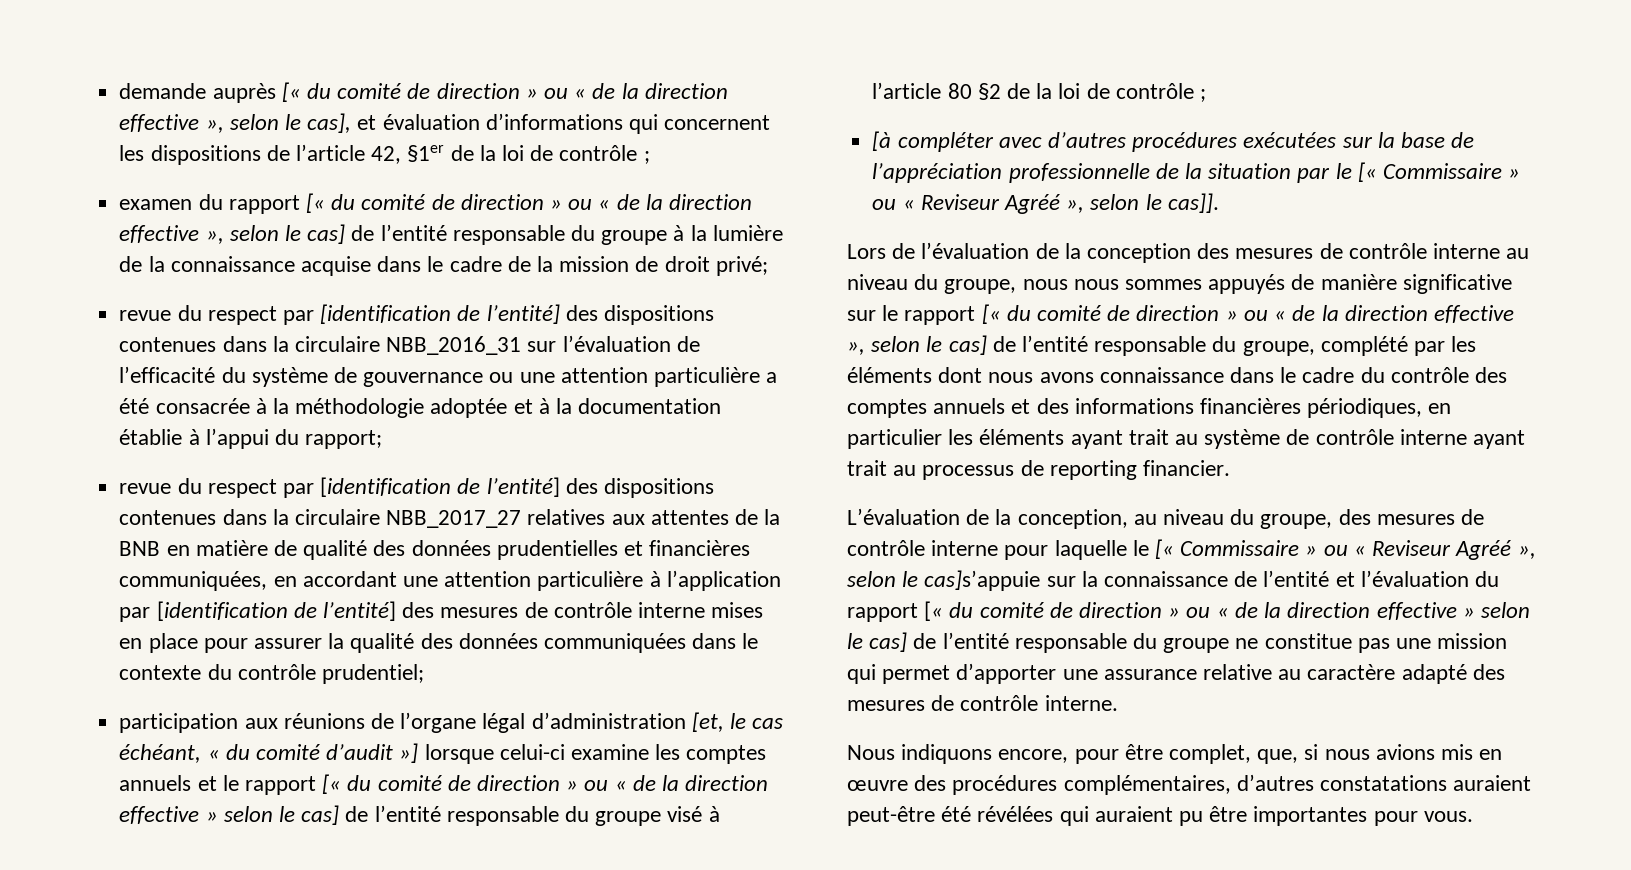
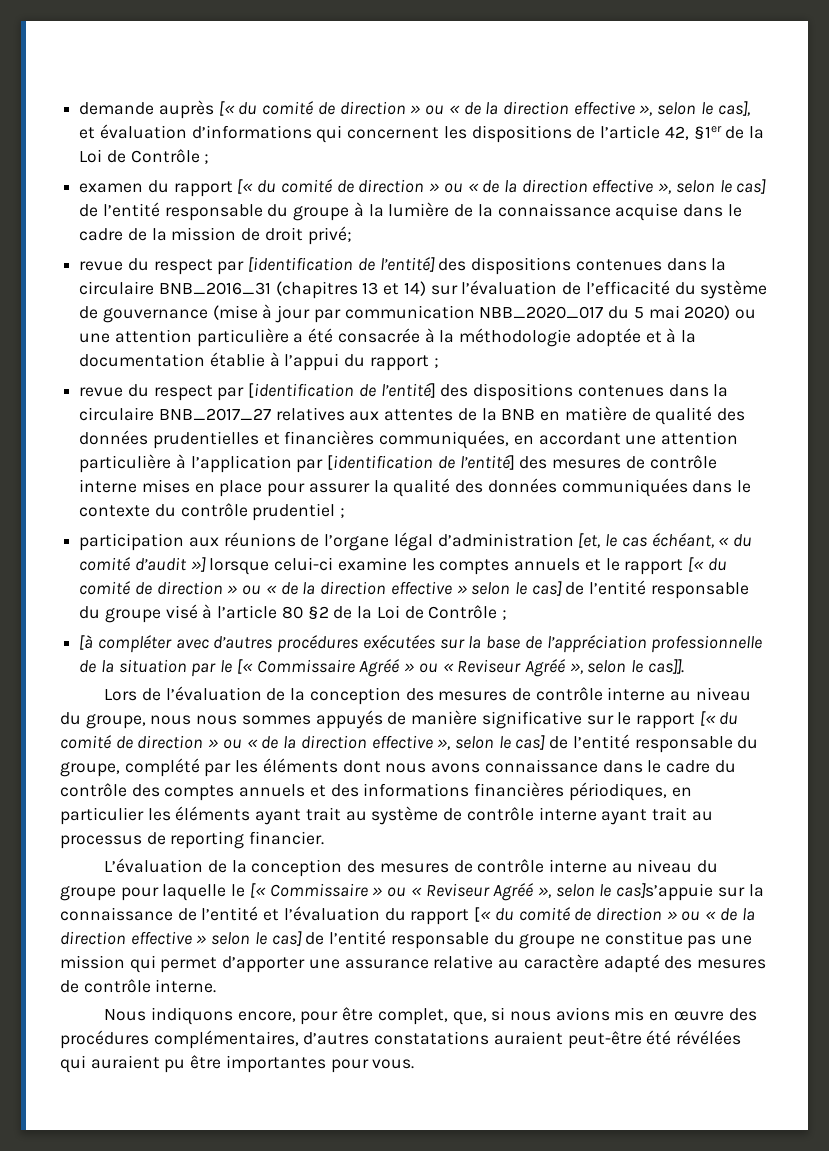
- demande auprès [« du comité de direction » ou « de la direction effective », selon le cas], et évaluation d’informations qui concernent les dispositions de l’article 42, §1er de la loi de contrôle ;
+ demande auprès [« du comité de direction » ou « de la direction effective », selon le cas], et évaluation d’informations qui concernent les dispositions de l’article 42, §1er de la Loi de Contrôle ;
- revue du respect par [identification de l’entité] des dispositions contenues dans la circulaire NBB_2016_31 sur l’évaluation de l’efficacité du système de gouvernance ou une attention particulière a été consacrée à la méthodologie adoptée et à la documentation établie à l’appui du rapport;
+ revue du respect par [identification de l’entité] des dispositions contenues dans la circulaire BNB_2016_31 (chapitres 13 et 14) sur l’évaluation de l’efficacité du système de gouvernance (mise à jour par communication NBB_2020_017 du 5 mai 2020) ou une attention particulière a été consacrée à la méthodologie adoptée et à la documentation établie à l’appui du rapport ;
- revue du respect par [identification de l’entité] des dispositions contenues dans la circulaire NBB_2017_27 relatives aux attentes de la BNB en matière de qualité des données prudentielles et financières communiquées, en accordant une attention particulière à l’application par [identification de l’entité] des mesures de contrôle interne mises en place pour assurer la qualité des données communiquées dans le contexte du contrôle prudentiel;
+ revue du respect par [identification de l’entité] des dispositions contenues dans la circulaire BNB_2017_27 relatives aux attentes de la BNB en matière de qualité des données prudentielles et financières communiquées, en accordant une attention particulière à l’application par [identification de l’entité] des mesures de contrôle interne mises en place pour assurer la qualité des données communiquées dans le contexte du contrôle prudentiel ;
- participation aux réunions de l’organe légal d’administration [et, le cas échéant, « du comité d’audit »] lorsque celui-ci examine les comptes annuels et le rapport [« du comité de direction » ou « de la direction effective » selon le cas] de l’entité responsable du groupe visé à l’article 80 §2 de la loi de contrôle ;
+ participation aux réunions de l’organe légal d’administration [et, le cas échéant, « du comité d’audit »] lorsque celui-ci examine les comptes annuels et le rapport [« du comité de direction » ou « de la direction effective » selon le cas] de l’entité responsable du groupe visé à l’article 80 §2 de la Loi de Contrôle ;
- [à compléter avec d’autres procédures exécutées sur la base de l’appréciation professionnelle de la situation par le [« Commissaire » ou « Reviseur Agréé », selon le cas]].
+ [à compléter avec d’autres procédures exécutées sur la base de l’appréciation professionnelle de la situation par le [« Commissaire Agréé » ou « Reviseur Agréé », selon le cas]].
- L’évaluation de la conception, au niveau du groupe, des mesures de contrôle interne pour laquelle le [« Commissaire » ou « Reviseur Agréé », selon le cas]s’appuie sur la connaissance de l’entité et l’évaluation du rapport [« du comité de direction » ou « de la direction effective » selon le cas] de l’entité responsable du groupe ne constitue pas une mission qui permet d’apporter une assurance relative au caractère adapté des mesures de contrôle interne.
+ L’évaluation de la conception des mesures de contrôle interne au niveau du groupe pour laquelle le [« Commissaire » ou « Reviseur Agréé », selon le cas]s’appuie sur la connaissance de l’entité et l’évaluation du rapport [« du comité de direction » ou « de la direction effective » selon le cas] de l’entité responsable du groupe ne constitue pas une mission qui permet d’apporter une assurance relative au caractère adapté des mesures de contrôle interne.

